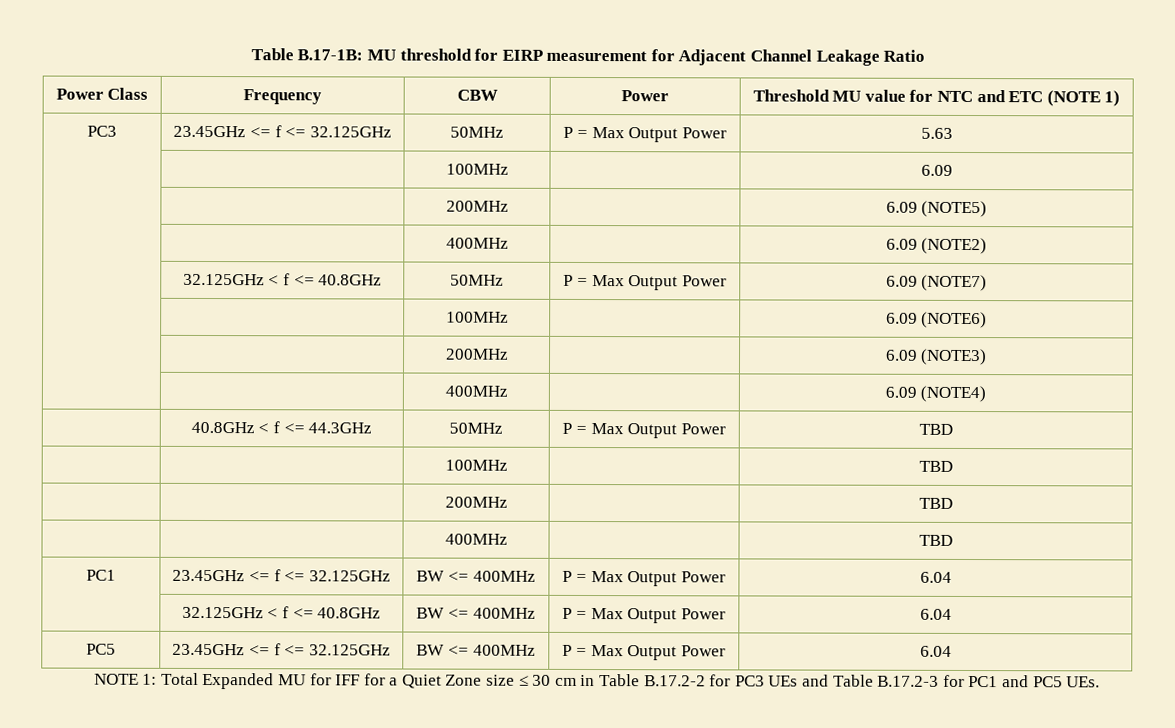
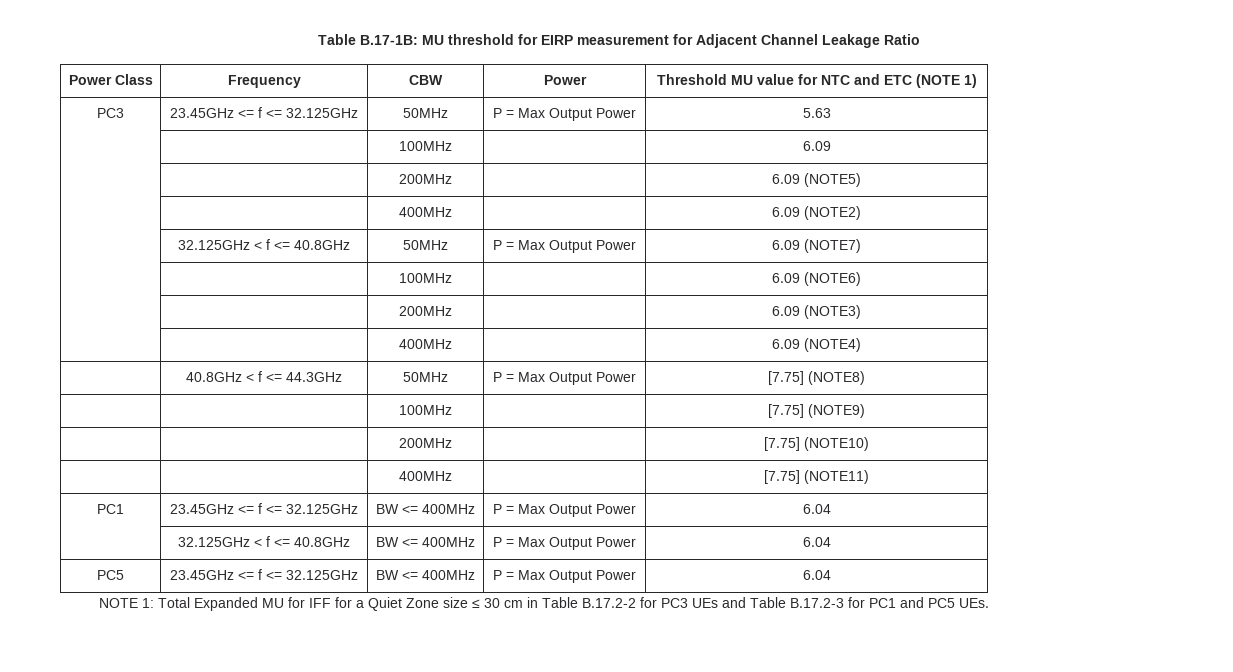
- | 40.8GHz < f <= 44.3GHz | 50MHz | P = Max Output Power | TBD
- | | 100MHz | | TBD
- | | 200MHz | | TBD
- | | 400MHz | | TBD
+ | 40.8GHz < f <= 44.3GHz | 50MHz | P = Max Output Power | [7.75] (NOTE8)
+ | | 100MHz | | [7.75] (NOTE9)
+ | | 200MHz | | [7.75] (NOTE10)
+ | | 400MHz | | [7.75] (NOTE11)

